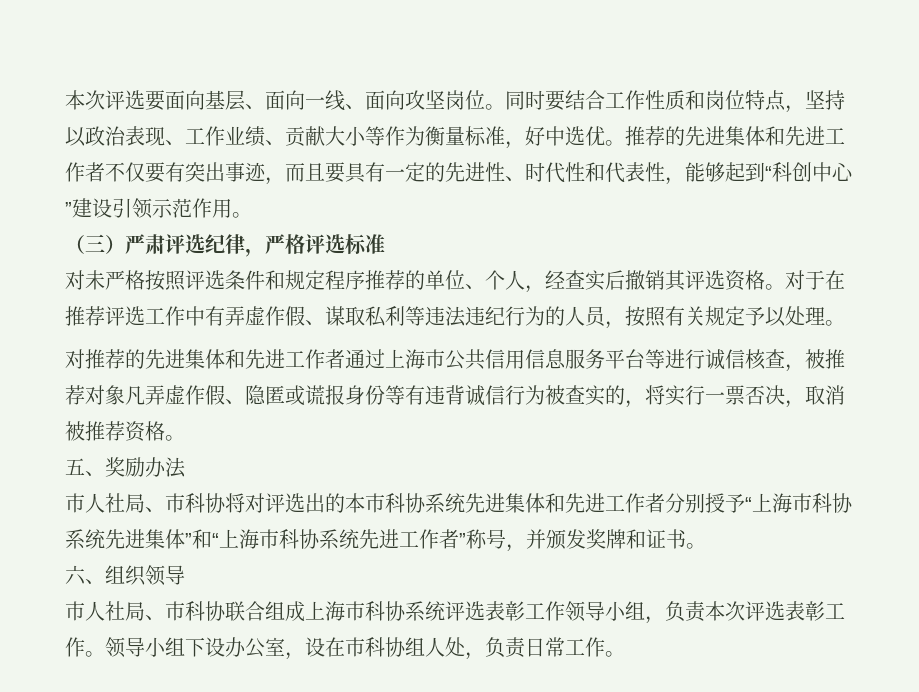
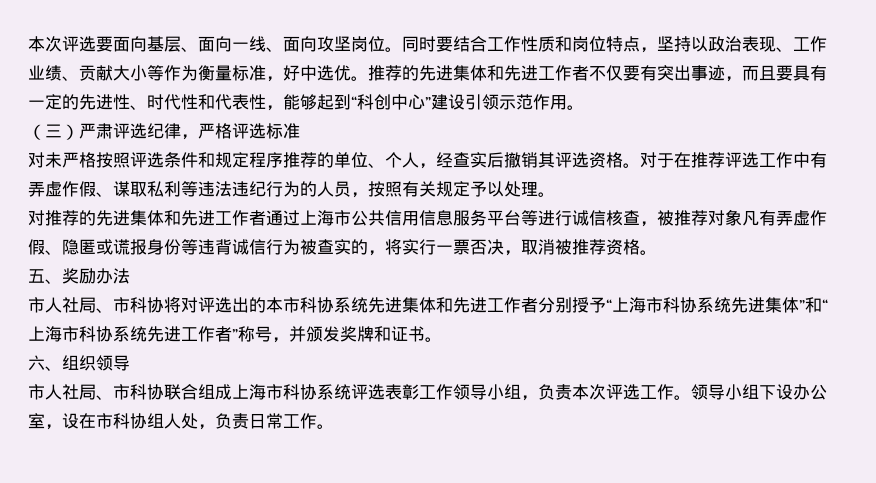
- 对推荐的先进集体和先进工作者通过上海市公共信用信息服务平台等进行诚信核查，被推荐对象凡弄虚作假、隐匿或谎报身份等有违背诚信行为被查实的，将实行一票否决，取消被推荐资格。
+ 对推荐的先进集体和先进工作者通过上海市公共信用信息服务平台等进行诚信核查，被推荐对象凡有弄虚作假、隐匿或谎报身份等违背诚信行为被查实的，将实行一票否决，取消被推荐资格。
- 市人社局、市科协联合组成上海市科协系统评选表彰工作领导小组，负责本次评选表彰工作。
+ 市人社局、市科协联合组成上海市科协系统评选表彰工作领导小组，负责本次评选工作。

